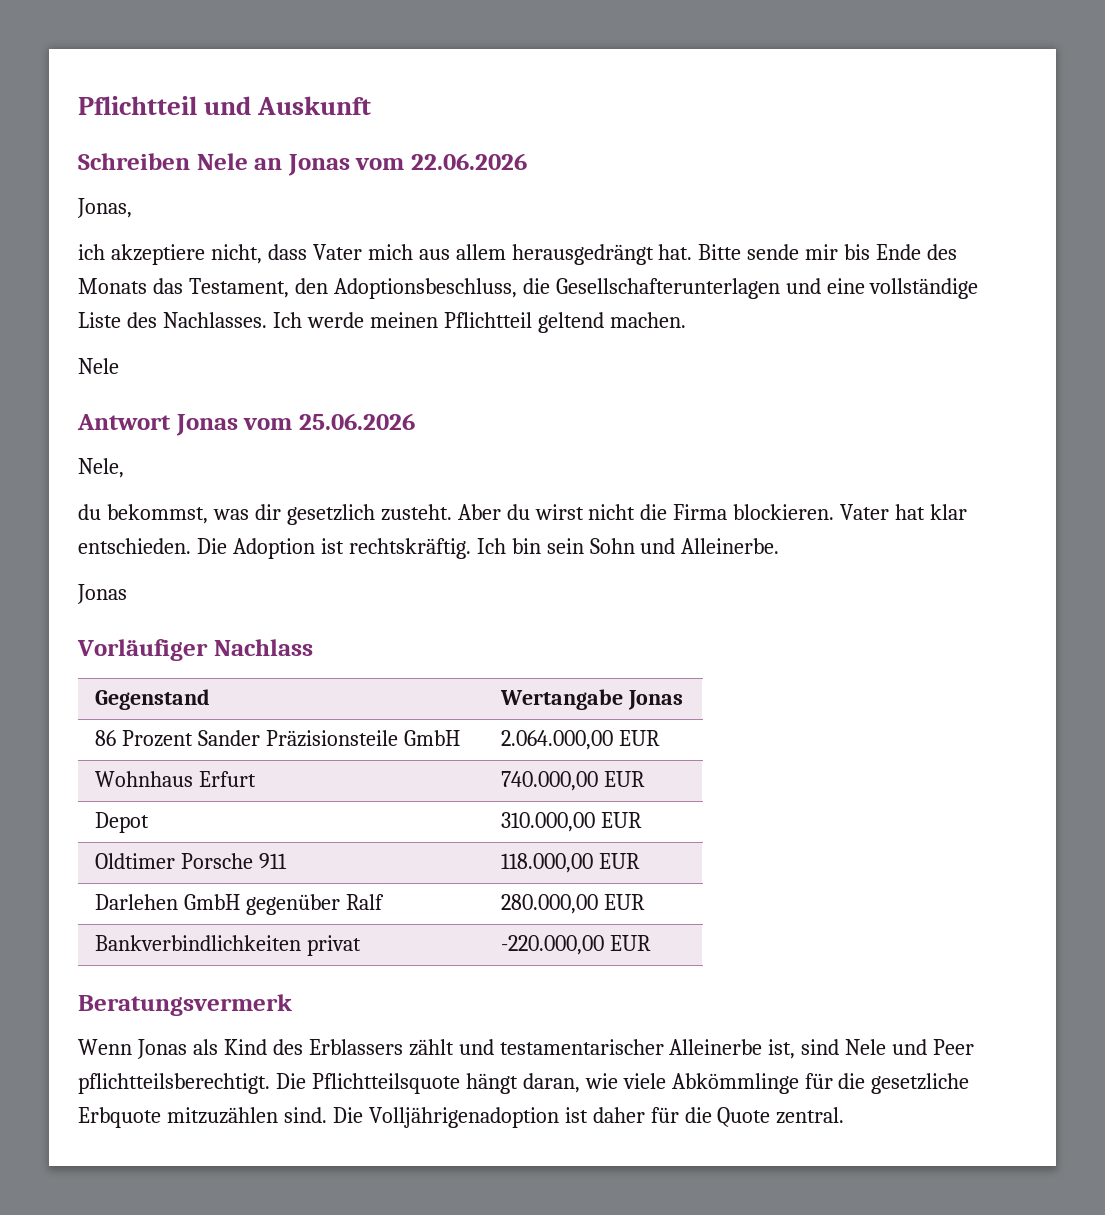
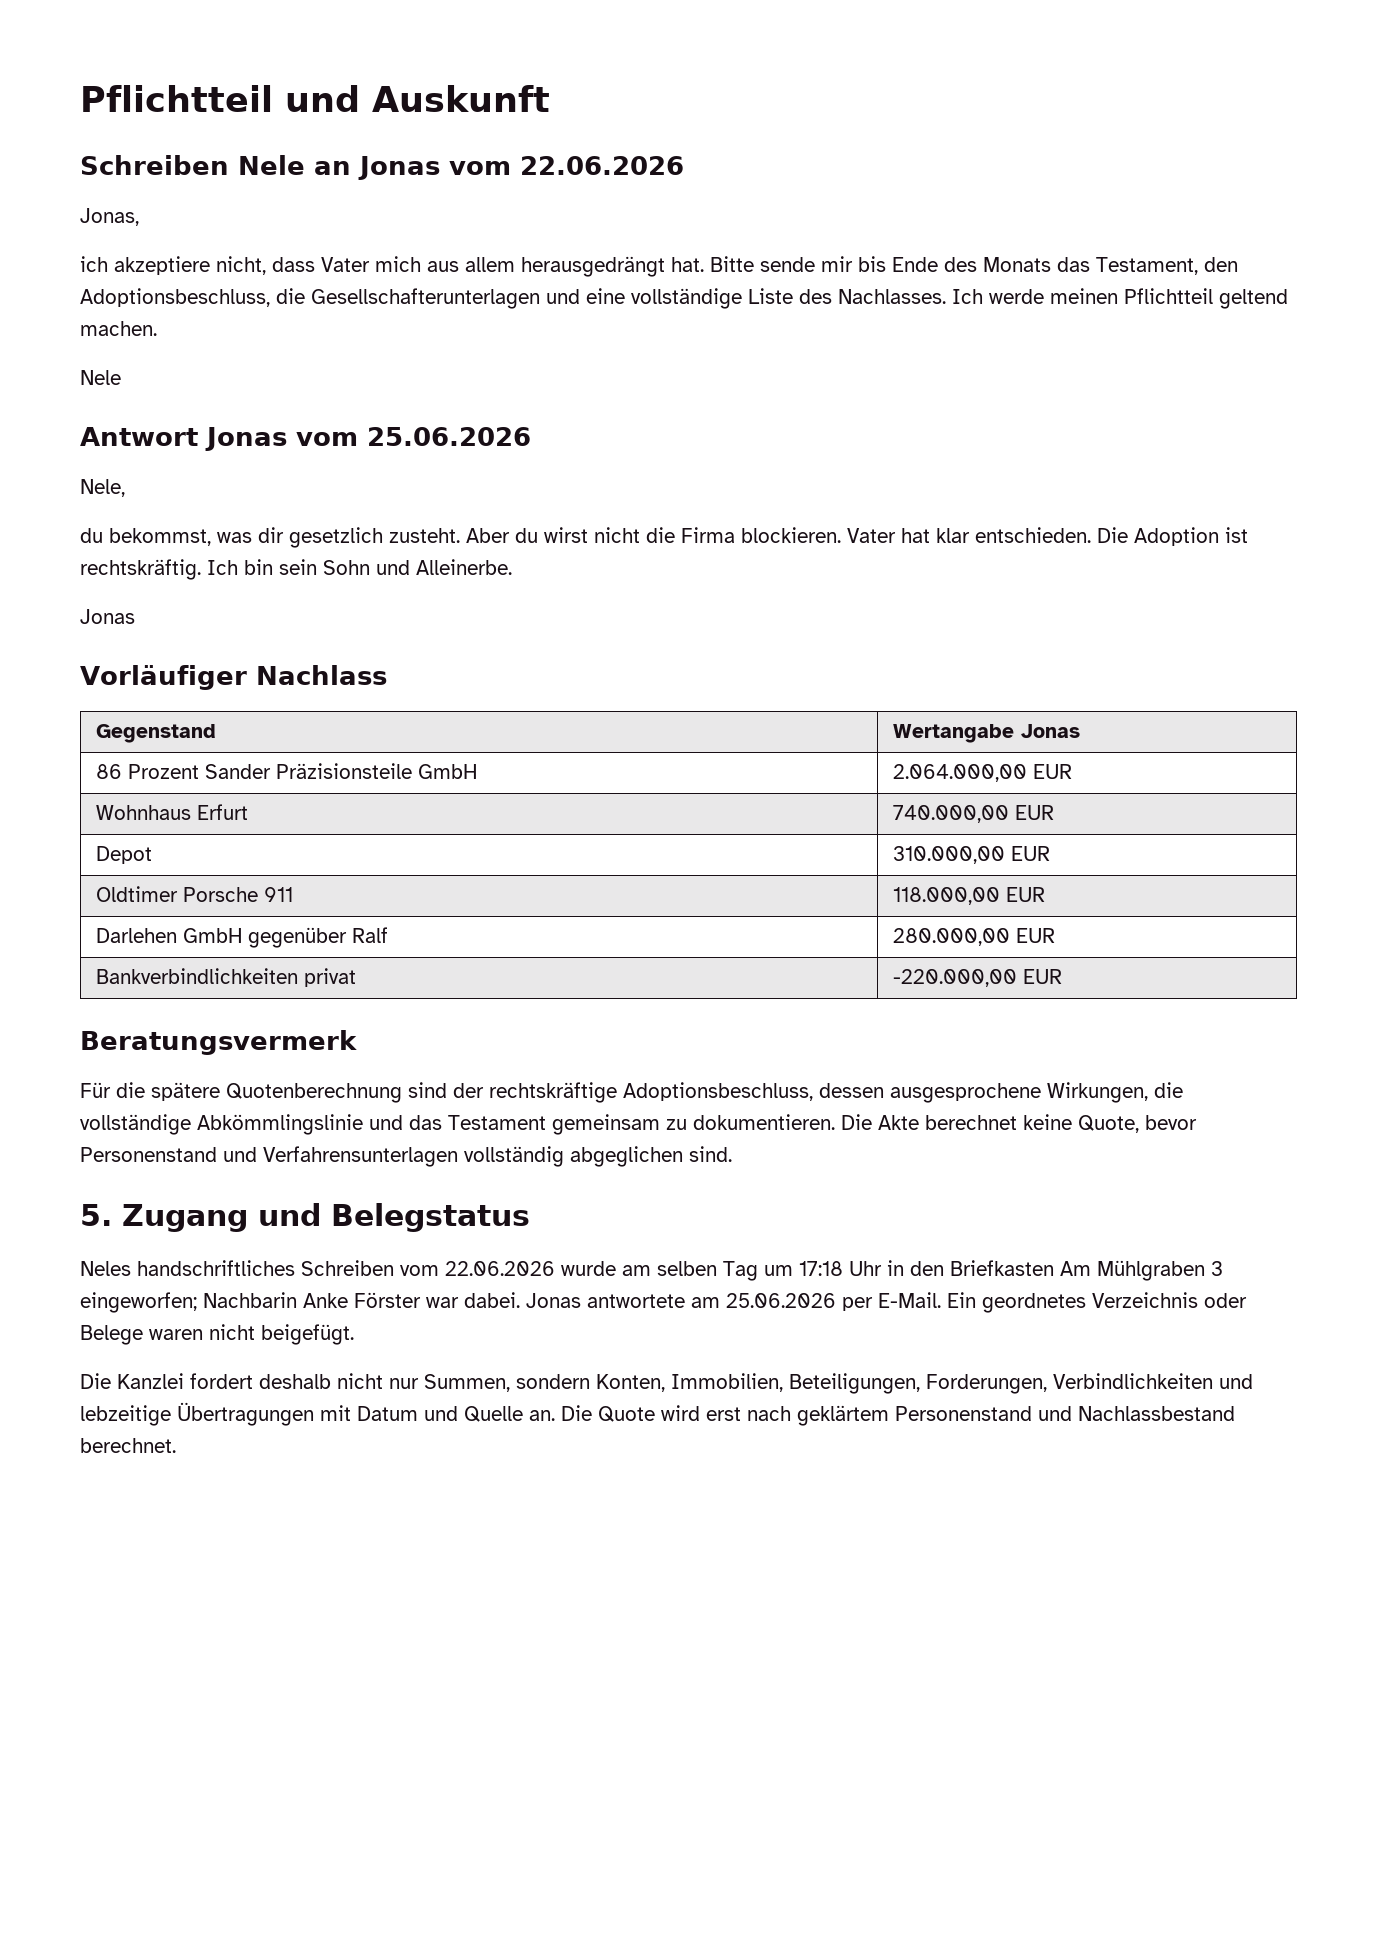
- Wenn Jonas als Kind des Erblassers zählt und testamentarischer Alleinerbe ist, sind Nele und Peer pflichtteilsberechtigt. Die Pflichtteilsquote hängt daran, wie viele Abkömmlinge für die gesetzliche Erbquote mitzuzählen sind. Die Volljährigenadoption ist daher für die Quote zentral.
+ Für die spätere Quotenberechnung sind der rechtskräftige Adoptionsbeschluss, dessen ausgesprochene Wirkungen, die vollständige Abkömmlingslinie und das Testament gemeinsam zu dokumentieren. Die Akte berechnet keine Quote, bevor Personenstand und Verfahrensunterlagen vollständig abgeglichen sind.
+ 5. Zugang und Belegstatus
+ Neles handschriftliches Schreiben vom 22.06.2026 wurde am selben Tag um 17:18 Uhr in den Briefkasten Am Mühlgraben 3 eingeworfen; Nachbarin Anke Förster war dabei. Jonas antwortete am 25.06.2026 per E-Mail. Ein geordnetes Verzeichnis oder Belege waren nicht beigefügt.
+ Die Kanzlei fordert deshalb nicht nur Summen, sondern Konten, Immobilien, Beteiligungen, Forderungen, Verbindlichkeiten und lebzeitige Übertragungen mit Datum und Quelle an. Die Quote wird erst nach geklärtem Personenstand und Nachlassbestand berechnet.

